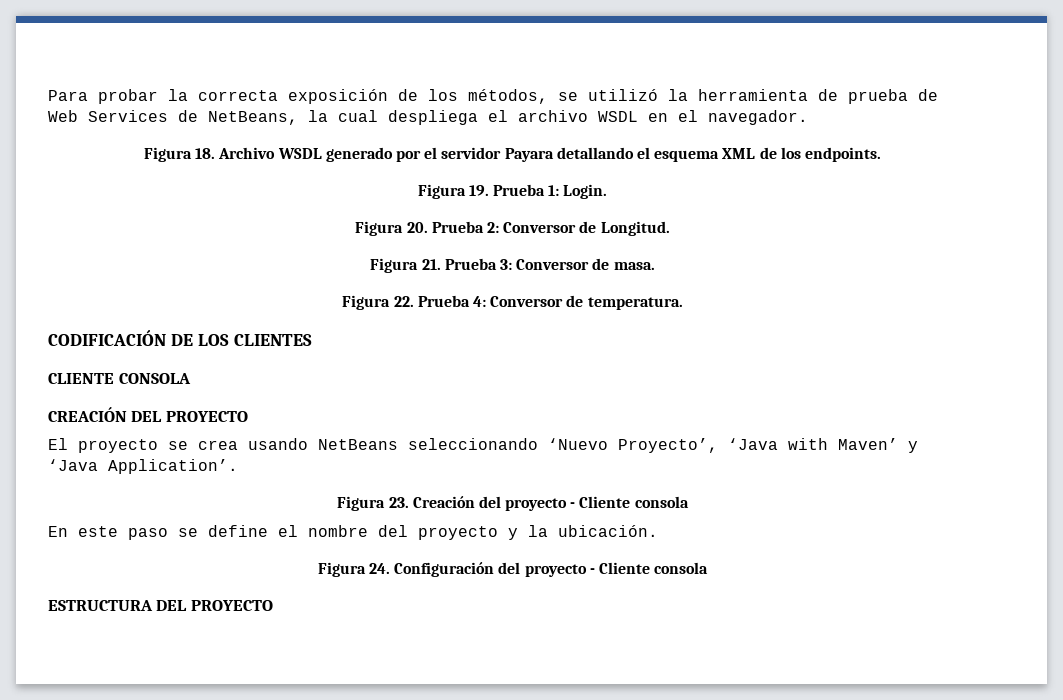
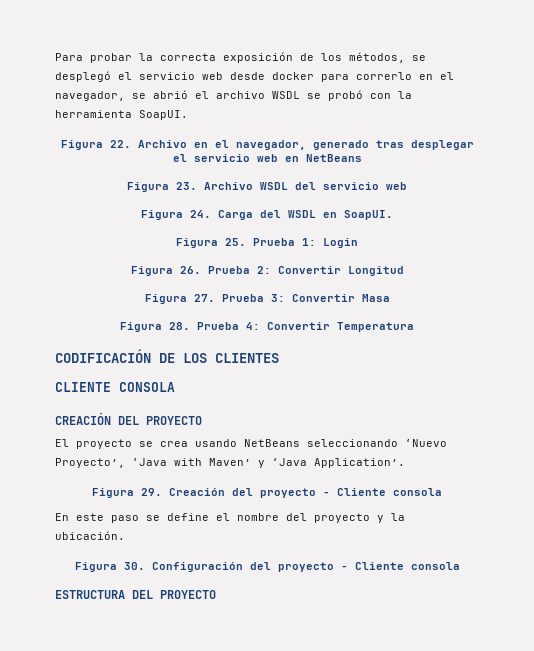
- Para probar la correcta exposición de los métodos, se utilizó la herramienta de prueba de Web Services de NetBeans, la cual despliega el archivo WSDL en el navegador.
- Figura 18. Archivo WSDL generado por el servidor Payara detallando el esquema XML de los endpoints.
- Figura 19. Prueba 1: Login.
- Figura 20. Prueba 2: Conversor de Longitud.
- Figura 21. Prueba 3: Conversor de masa.
- Figura 22. Prueba 4: Conversor de temperatura.
+ Para probar la correcta exposición de los métodos, se desplegó el servicio web desde docker para correrlo en el navegador, se abrió el archivo WSDL se probó con la herramienta SoapUI.
+ Figura 22. Archivo en el navegador, generado tras desplegar el servicio web en NetBeans
+ Figura 23. Archivo WSDL del servicio web
+ Figura 24. Carga del WSDL en SoapUI.
+ Figura 25. Prueba 1: Login
+ Figura 26. Prueba 2: Convertir Longitud
+ Figura 27. Prueba 3: Convertir Masa
+ Figura 28. Prueba 4: Convertir Temperatura
- Figura 23. Creación del proyecto - Cliente consola
+ Figura 29. Creación del proyecto - Cliente consola
- Figura 24. Configuración del proyecto - Cliente consola
+ Figura 30. Configuración del proyecto - Cliente consola

